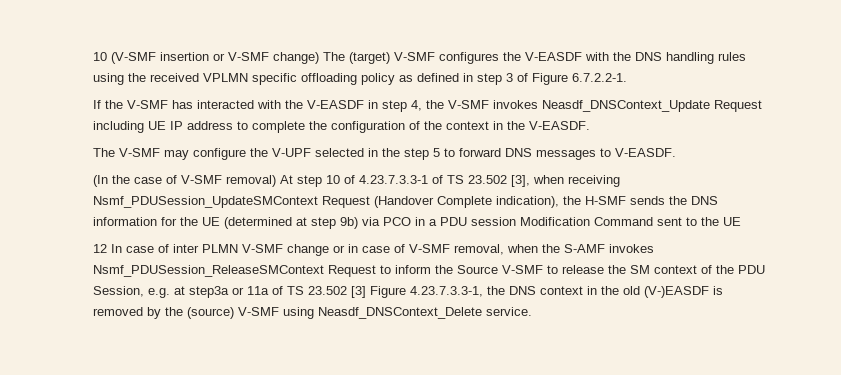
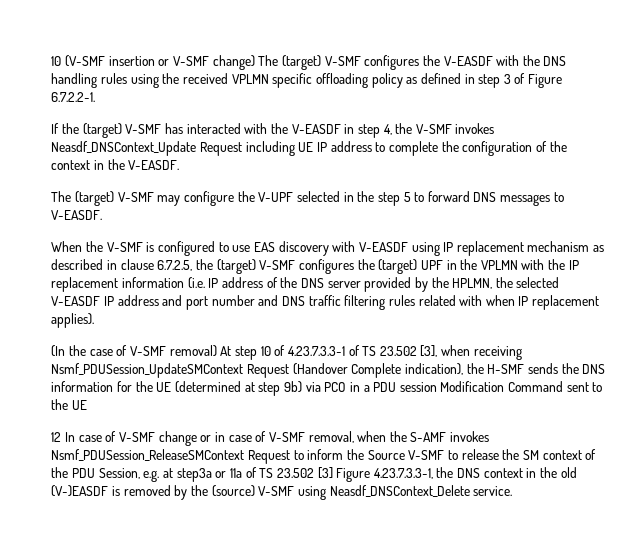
- If the V-SMF has interacted with the V-EASDF in step 4, the V-SMF invokes Neasdf_DNSContext_Update Request including UE IP address to complete the configuration of the context in the V-EASDF.
+ If the (target) V-SMF has interacted with the V-EASDF in step 4, the V-SMF invokes Neasdf_DNSContext_Update Request including UE IP address to complete the configuration of the context in the V-EASDF.
- The V-SMF may configure the V-UPF selected in the step 5 to forward DNS messages to V-EASDF.
+ The (target) V-SMF may configure the V-UPF selected in the step 5 to forward DNS messages to V-EASDF.
+ When the V-SMF is configured to use EAS discovery with V-EASDF using IP replacement mechanism as described in clause 6.7.2.5, the (target) V-SMF configures the (target) UPF in the VPLMN with the IP replacement information (i.e. IP address of the DNS server provided by the HPLMN, the selected V-EASDF IP address and port number and DNS traffic filtering rules related with when IP replacement applies).
- 12 In case of inter PLMN V-SMF change or in case of V-SMF removal, when the S-AMF invokes Nsmf_PDUSession_ReleaseSMContext Request to inform the Source V-SMF to release the SM context of the PDU Session, e.g. at step3a or 11a of TS 23.502 [3] Figure 4.23.7.3.3-1, the DNS context in the old (V-)EASDF is removed by the (source) V-SMF using Neasdf_DNSContext_Delete service.
+ 12 In case of V-SMF change or in case of V-SMF removal, when the S-AMF invokes Nsmf_PDUSession_ReleaseSMContext Request to inform the Source V-SMF to release the SM context of the PDU Session, e.g. at step3a or 11a of TS 23.502 [3] Figure 4.23.7.3.3-1, the DNS context in the old (V-)EASDF is removed by the (source) V-SMF using Neasdf_DNSContext_Delete service.

